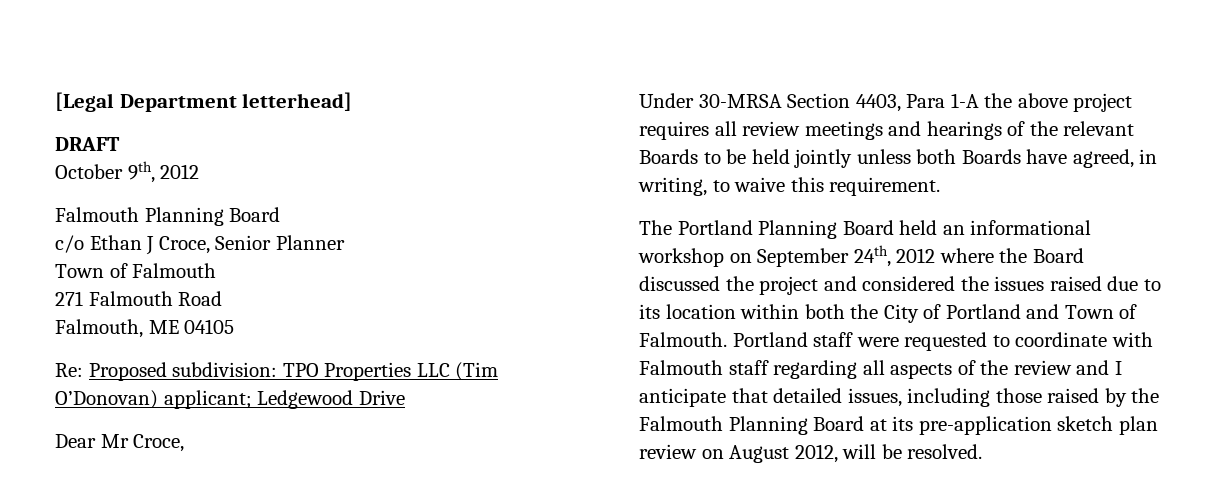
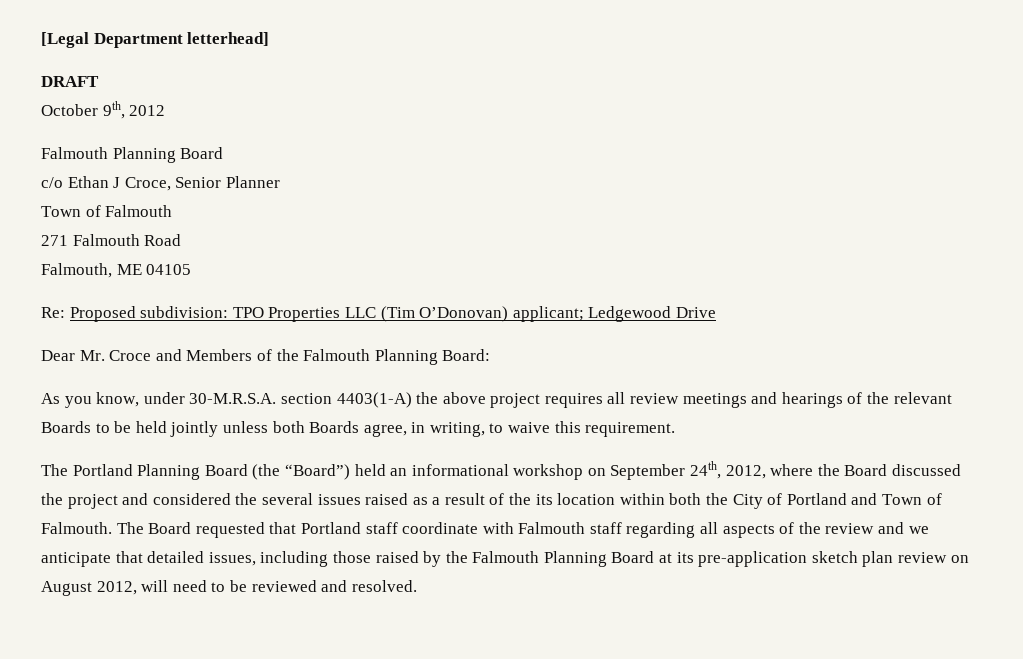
- Dear Mr Croce,
- Under 30-MRSA Section 4403, Para 1-A the above project requires all review meetings and hearings of the relevant Boards to be held jointly unless both Boards have agreed, in writing, to waive this requirement.
+ Dear Mr. Croce and Members of the Falmouth Planning Board:
+ As you know, under 30-M.R.S.A. section 4403(1-A) the above project requires all review meetings and hearings of the relevant Boards to be held jointly unless both Boards agree, in writing, to waive this requirement.
- The Portland Planning Board held an informational workshop on September 24th, 2012 where the Board discussed the project and considered the issues raised due to its location within both the City of Portland and Town of Falmouth.
+ The Portland Planning Board (the “Board”) held an informational workshop on September 24th, 2012, where the Board discussed the project and considered the several issues raised as a result of the its location within both the City of Portland and Town of Falmouth.
- Portland staff were requested to coordinate with Falmouth staff regarding all aspects of the review and I anticipate that detailed issues, including those raised by the Falmouth Planning Board at its pre-application sketch plan review on August 2012, will be resolved.
+ The Board requested that Portland staff coordinate with Falmouth staff regarding all aspects of the review and we anticipate that detailed issues, including those raised by the Falmouth Planning Board at its pre-application sketch plan review on August 2012, will need to be reviewed and resolved.

